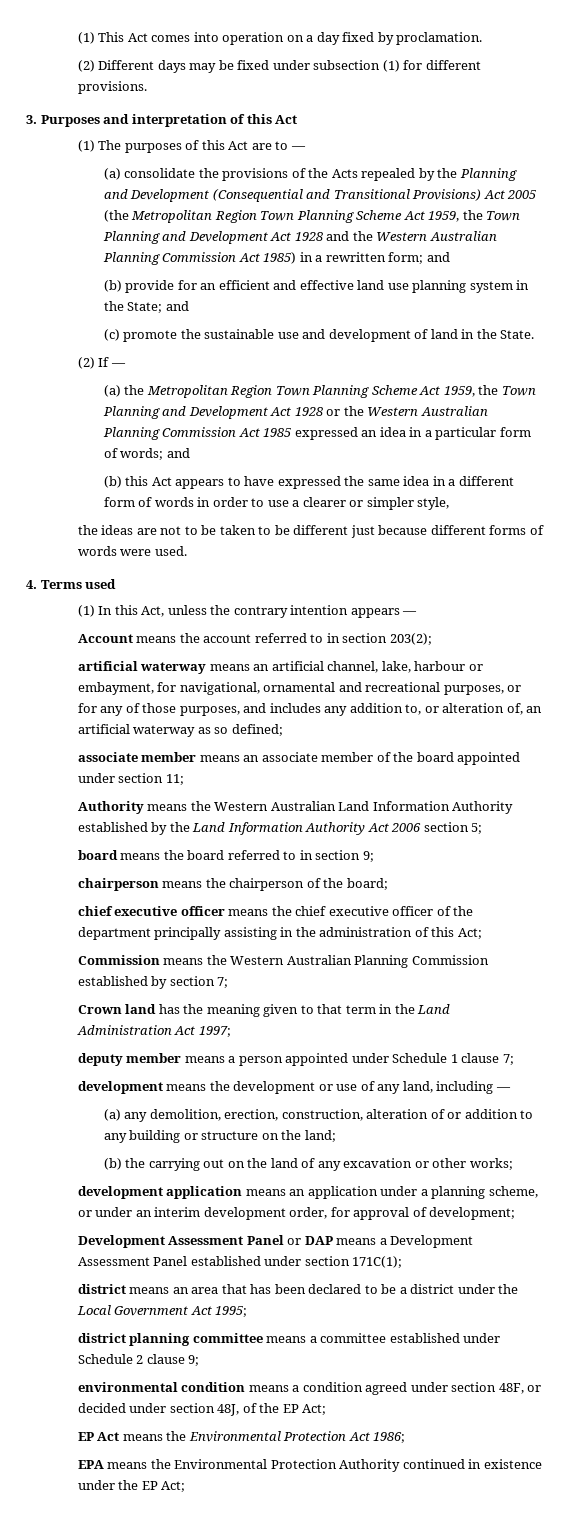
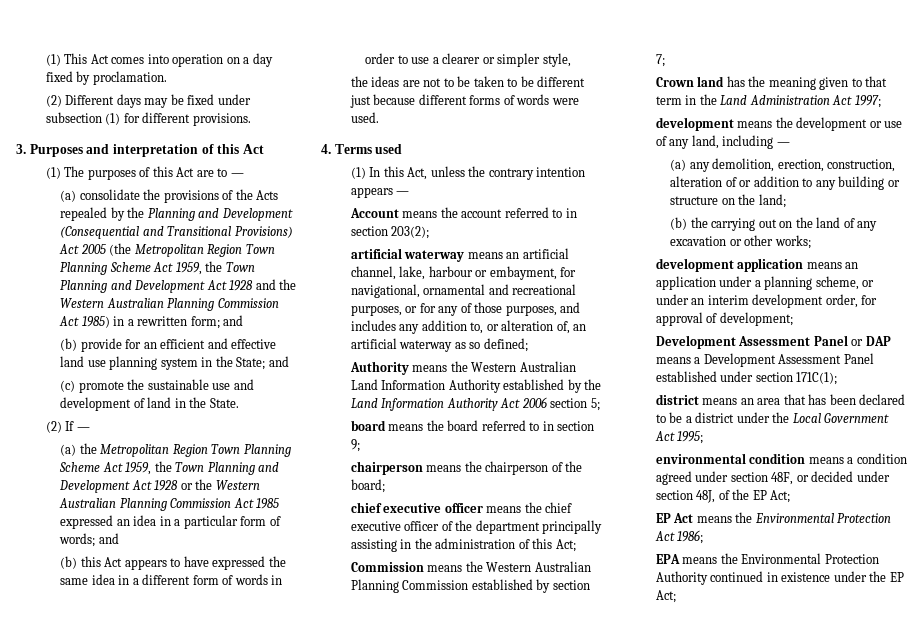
- associate member means an associate member of the board appointed under section 11;
- deputy member means a person appointed under Schedule 1 clause 7;
- district planning committee means a committee established under Schedule 2 clause 9;

